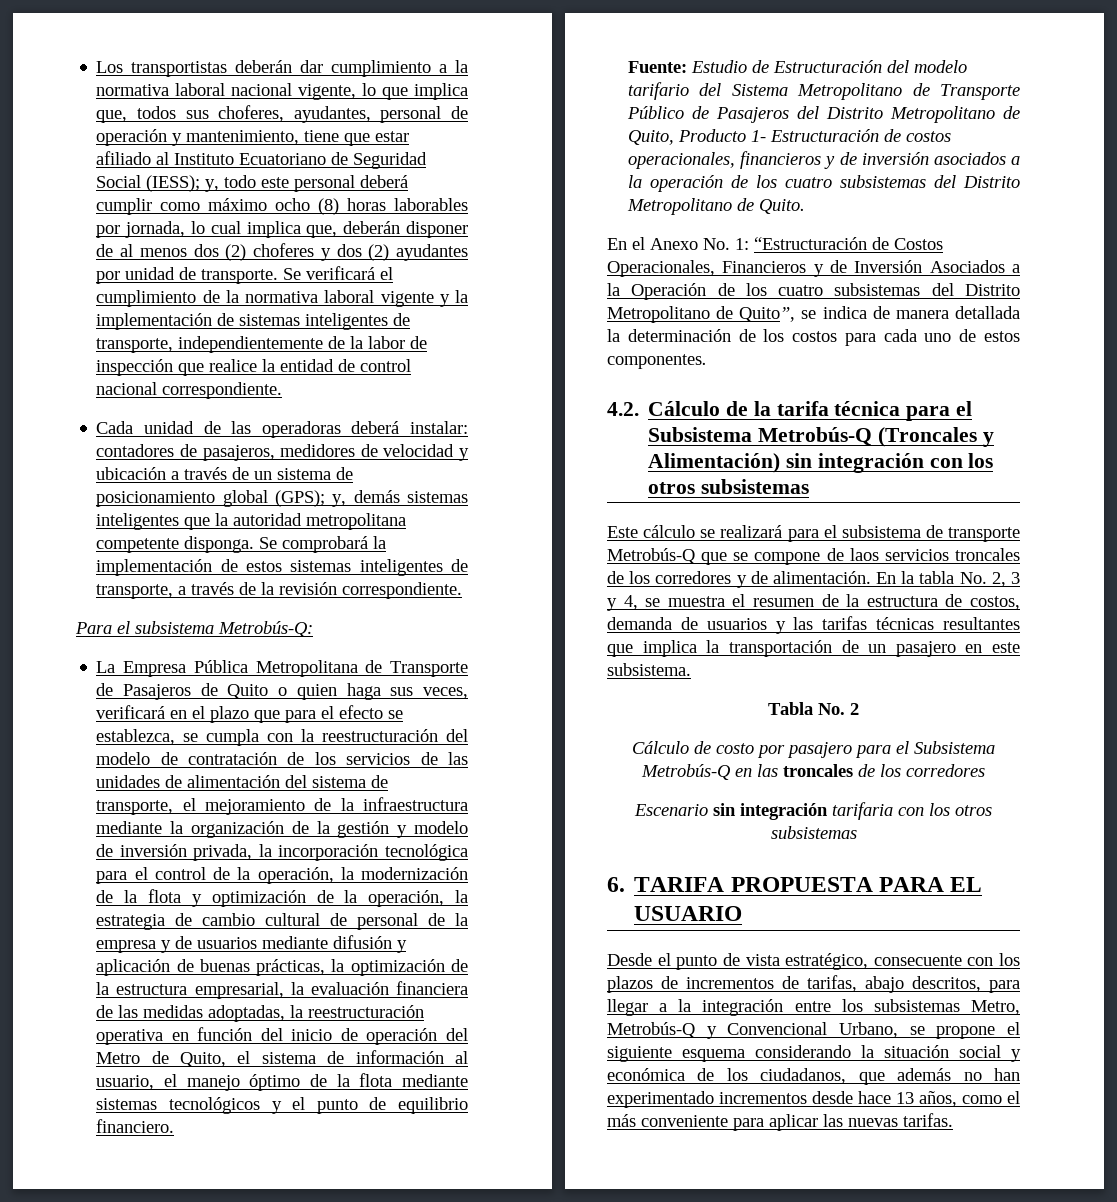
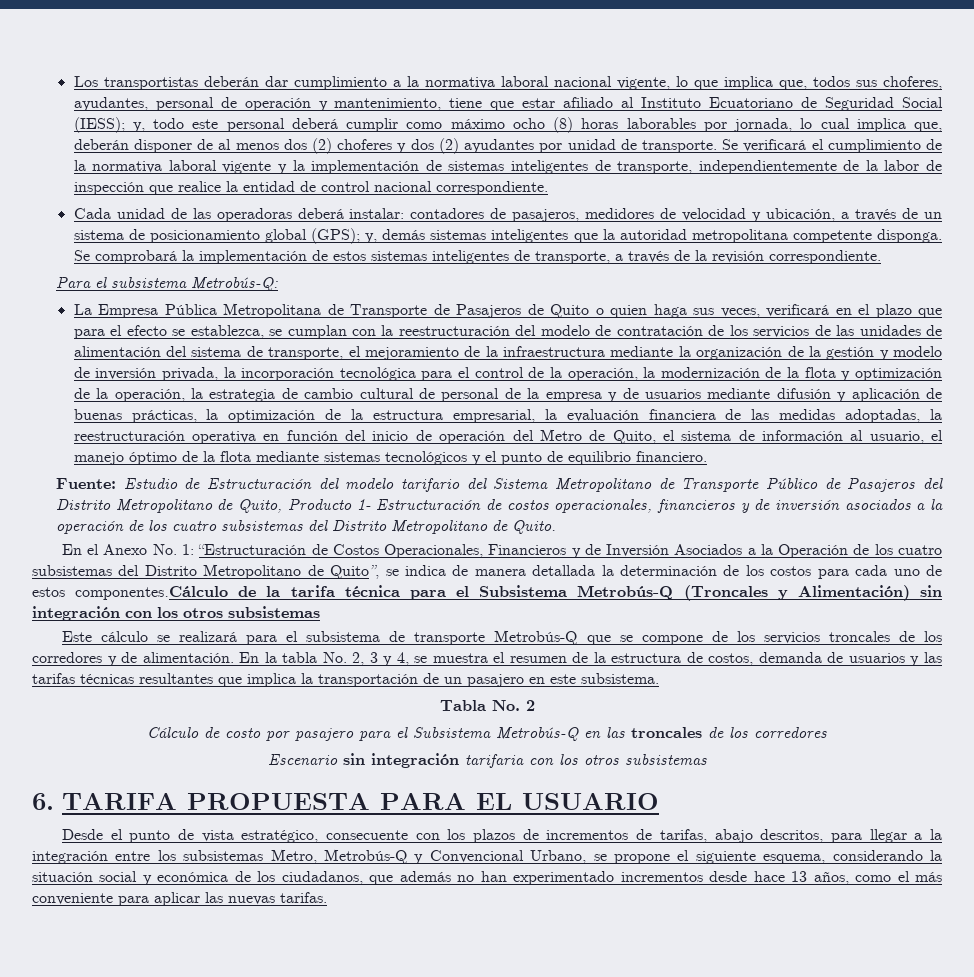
- Cada unidad de las operadoras deberá instalar: contadores de pasajeros, medidores de velocidad y ubicación a través de un sistema de posicionamiento global (GPS); y, demás sistemas inteligentes que la autoridad metropolitana competente disponga.
+ Cada unidad de las operadoras deberá instalar: contadores de pasajeros, medidores de velocidad y ubicación, a través de un sistema de posicionamiento global (GPS); y, demás sistemas inteligentes que la autoridad metropolitana competente disponga.
- La Empresa Pública Metropolitana de Transporte de Pasajeros de Quito o quien haga sus veces, verificará en el plazo que para el efecto se establezca, se cumpla con la reestructuración del modelo de contratación de los servicios de las unidades de alimentación del sistema de transporte, el mejoramiento de la infraestructura mediante la organización de la gestión y modelo de inversión privada, la incorporación tecnológica para el control de la operación, la modernización de la flota y optimización de la operación, la estrategia de cambio cultural de personal de la empresa y de usuarios mediante difusión y aplicación de buenas prácticas, la optimización de la estructura empresarial, la evaluación financiera de las medidas adoptadas, la reestructuración operativa en función del inicio de operación del Metro de Quito, el sistema de información al usuario, el manejo óptimo de la flota mediante sistemas tecnológicos y el punto de equilibrio financiero.
+ La Empresa Pública Metropolitana de Transporte de Pasajeros de Quito o quien haga sus veces, verificará en el plazo que para el efecto se establezca, se cumplan con la reestructuración del modelo de contratación de los servicios de las unidades de alimentación del sistema de transporte, el mejoramiento de la infraestructura mediante la organización de la gestión y modelo de inversión privada, la incorporación tecnológica para el control de la operación, la modernización de la flota y optimización de la operación, la estrategia de cambio cultural de personal de la empresa y de usuarios mediante difusión y aplicación de buenas prácticas, la optimización de la estructura empresarial, la evaluación financiera de las medidas adoptadas, la reestructuración operativa en función del inicio de operación del Metro de Quito, el sistema de información al usuario, el manejo óptimo de la flota mediante sistemas tecnológicos y el punto de equilibrio financiero.
- En el Anexo No. 1: “Estructuración de Costos Operacionales, Financieros y de Inversión Asociados a la Operación de los cuatro subsistemas del Distrito Metropolitano de Quito”, se indica de manera detallada la determinación de los costos para cada uno de estos componentes.
- 4.2. Cálculo de la tarifa técnica para el Subsistema Metrobús-Q (Troncales y Alimentación) sin integración con los otros subsistemas
+ En el Anexo No. 1: “Estructuración de Costos Operacionales, Financieros y de Inversión Asociados a la Operación de los cuatro subsistemas del Distrito Metropolitano de Quito”, se indica de manera detallada la determinación de los costos para cada uno de estos componentes.Cálculo de la tarifa técnica para el Subsistema Metrobús-Q (Troncales y Alimentación) sin integración con los otros subsistemas
- Este cálculo se realizará para el subsistema de transporte Metrobús-Q que se compone de laos servicios troncales de los corredores y de alimentación.
+ Este cálculo se realizará para el subsistema de transporte Metrobús-Q que se compone de los servicios troncales de los corredores y de alimentación.
- Desde el punto de vista estratégico, consecuente con los plazos de incrementos de tarifas, abajo descritos, para llegar a la integración entre los subsistemas Metro, Metrobús-Q y Convencional Urbano, se propone el siguiente esquema considerando la situación social y económica de los ciudadanos, que además no han experimentado incrementos desde hace 13 años, como el más conveniente para aplicar las nuevas tarifas.
+ Desde el punto de vista estratégico, consecuente con los plazos de incrementos de tarifas, abajo descritos, para llegar a la integración entre los subsistemas Metro, Metrobús-Q y Convencional Urbano, se propone el siguiente esquema, considerando la situación social y económica de los ciudadanos, que además no han experimentado incrementos desde hace 13 años, como el más conveniente para aplicar las nuevas tarifas.

